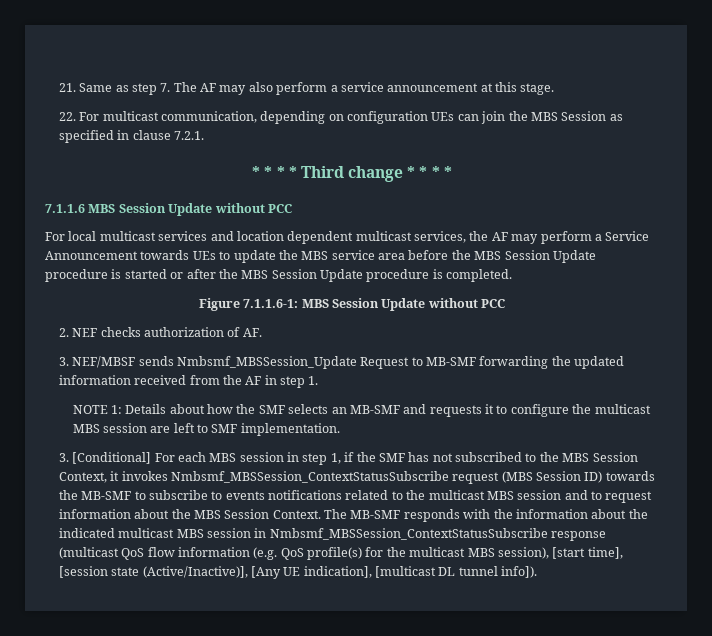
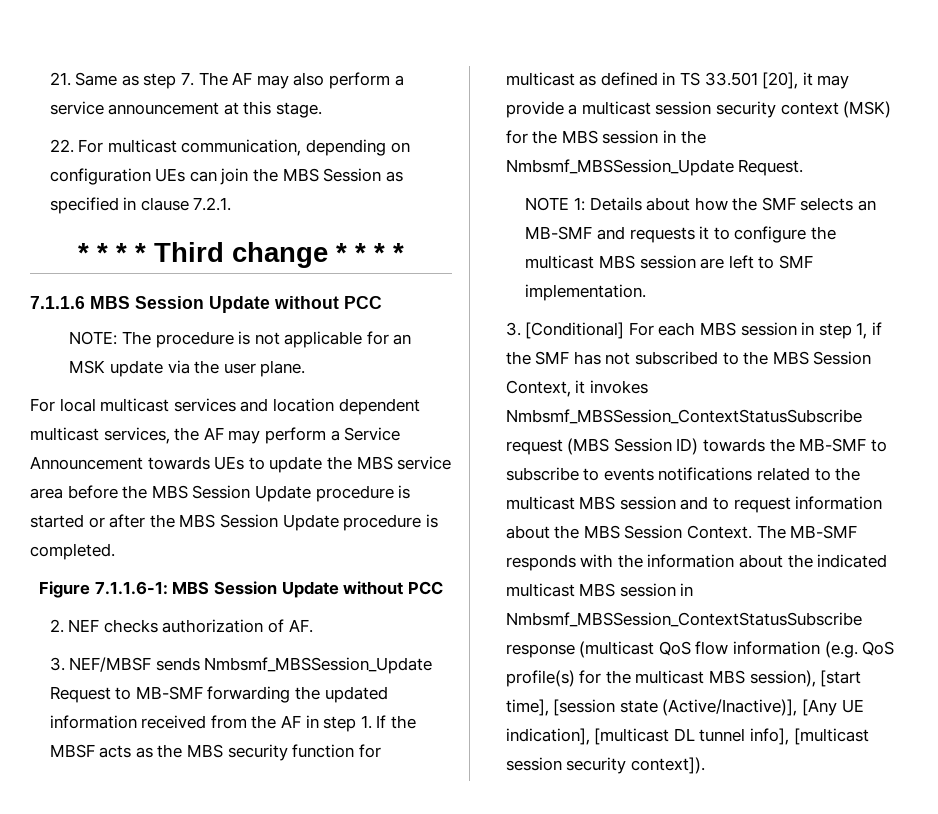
+ NOTE: The procedure is not applicable for an MSK update via the user plane.
- 3. NEF/MBSF sends Nmbsmf_MBSSession_Update Request to MB-SMF forwarding the updated information received from the AF in step 1.
+ 3. NEF/MBSF sends Nmbsmf_MBSSession_Update Request to MB-SMF forwarding the updated information received from the AF in step 1. If the MBSF acts as the MBS security function for multicast as defined in TS 33.501 [20], it may provide a multicast session security context (MSK) for the MBS session in the Nmbsmf_MBSSession_Update Request.
- The MB-SMF responds with the information about the indicated multicast MBS session in Nmbsmf_MBSSession_ContextStatusSubscribe response (multicast QoS flow information (e.g. QoS profile(s) for the multicast MBS session), [start time], [session state (Active/Inactive)], [Any UE indication], [multicast DL tunnel info]).
+ The MB-SMF responds with the information about the indicated multicast MBS session in Nmbsmf_MBSSession_ContextStatusSubscribe response (multicast QoS flow information (e.g. QoS profile(s) for the multicast MBS session), [start time], [session state (Active/Inactive)], [Any UE indication], [multicast DL tunnel info], [multicast session security context]).

